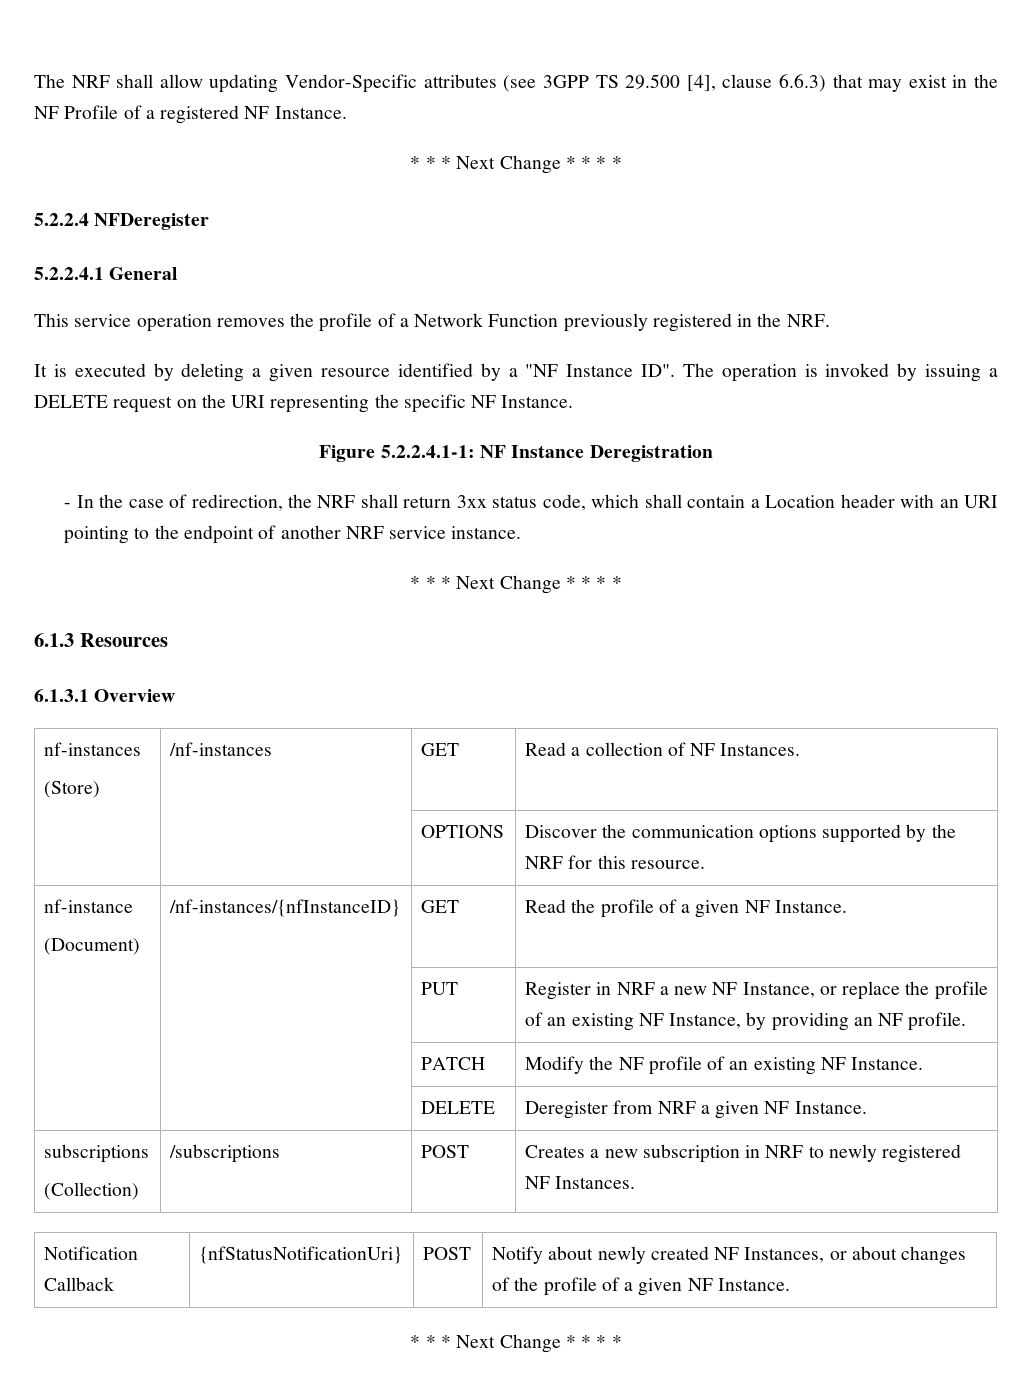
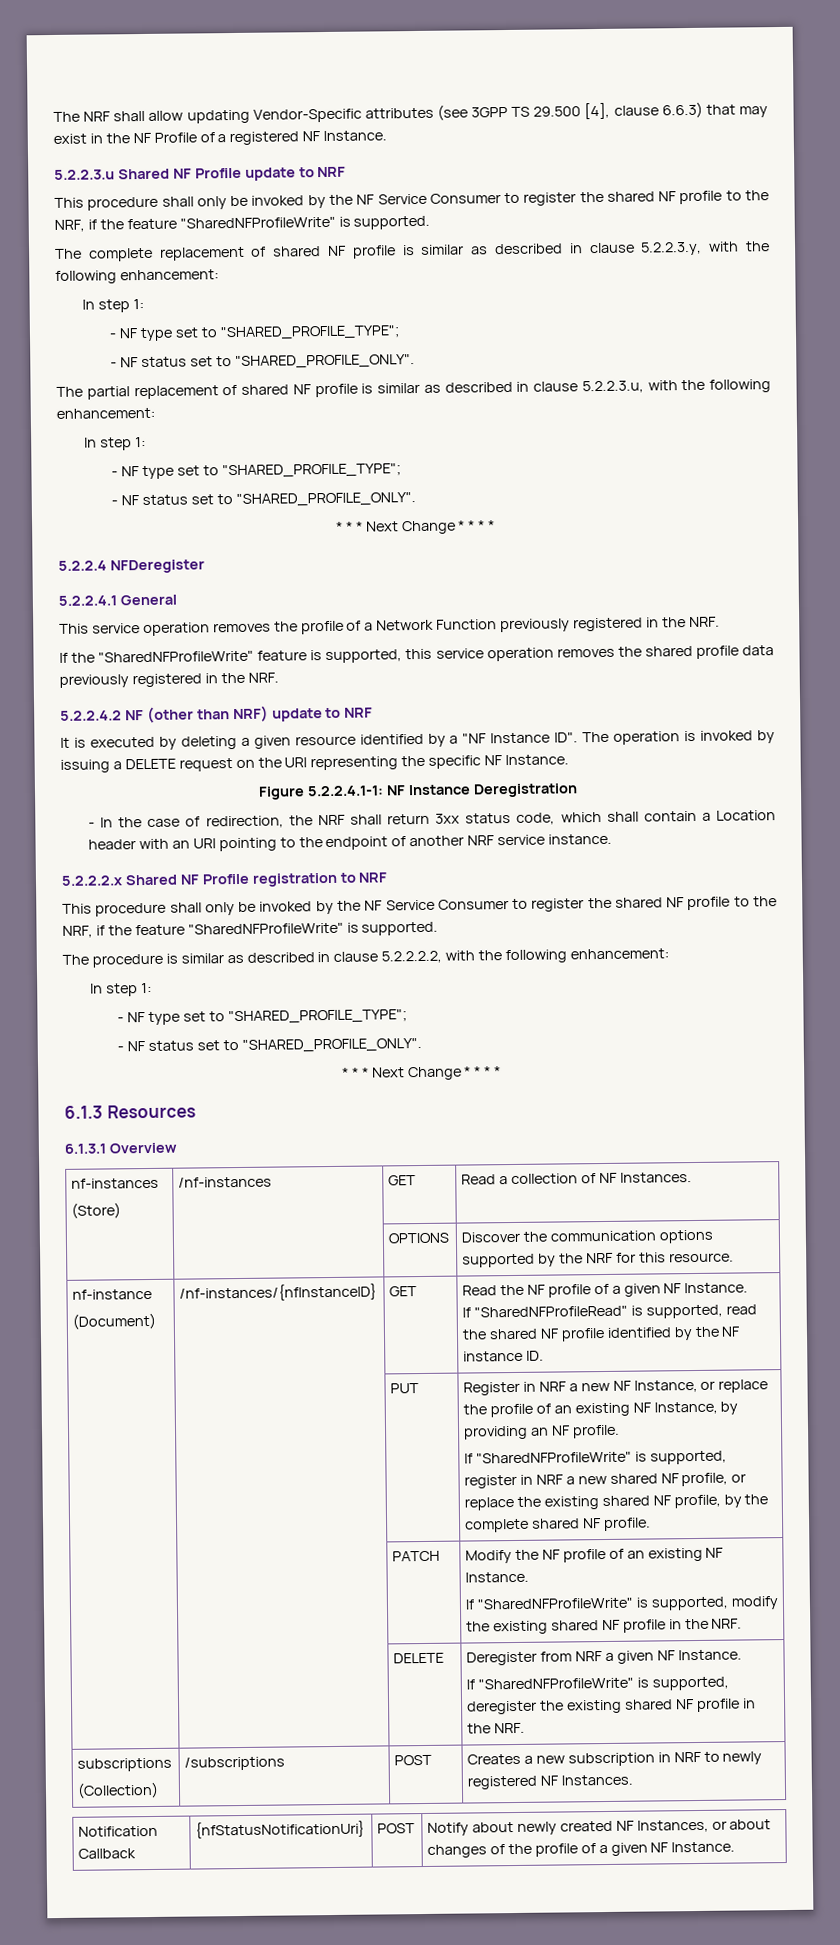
+ 5.2.2.3.u Shared NF Profile update to NRF
+ This procedure shall only be invoked by the NF Service Consumer to register the shared NF profile to the NRF, if the feature "SharedNFProfileWrite" is supported.
+ The complete replacement of shared NF profile is similar as described in clause 5.2.2.3.y, with the following enhancement:
+ In step 1:
+ - NF type set to "SHARED_PROFILE_TYPE";
+ - NF status set to "SHARED_PROFILE_ONLY".
+ The partial replacement of shared NF profile is similar as described in clause 5.2.2.3.u, with the following enhancement:
+ In step 1:
+ - NF type set to "SHARED_PROFILE_TYPE";
+ - NF status set to "SHARED_PROFILE_ONLY".
+ If the "SharedNFProfileWrite" feature is supported, this service operation removes the shared profile data previously registered in the NRF.
+ 5.2.2.4.2 NF (other than NRF) update to NRF
+ 5.2.2.2.x Shared NF Profile registration to NRF
+ This procedure shall only be invoked by the NF Service Consumer to register the shared NF profile to the NRF, if the feature "SharedNFProfileWrite" is supported.
+ The procedure is similar as described in clause 5.2.2.2.2, with the following enhancement:
+ In step 1:
+ - NF type set to "SHARED_PROFILE_TYPE";
+ - NF status set to "SHARED_PROFILE_ONLY".
  nf-instance
- (Document) | /nf-instances/{nfInstanceID} | GET | Read the profile of a given NF Instance.
+ (Document) | /nf-instances/{nfInstanceID} | GET | Read the NF profile of a given NF Instance.
+ If "SharedNFProfileRead" is supported, read the shared NF profile identified by the NF instance ID.
+ If "SharedNFProfileWrite" is supported, register in NRF a new shared NF profile, or replace the existing shared NF profile, by the complete shared NF profile.
  | | PATCH | Modify the NF profile of an existing NF Instance.
+ If "SharedNFProfileWrite" is supported, modify the existing shared NF profile in the NRF.
  | | DELETE | Deregister from NRF a given NF Instance.
+ If "SharedNFProfileWrite" is supported, deregister the existing shared NF profile in the NRF.
  Notification Callback | {nfStatusNotificationUri} | POST | Notify about newly created NF Instances, or about changes of the profile of a given NF Instance.
- * * * Next Change * * * *

